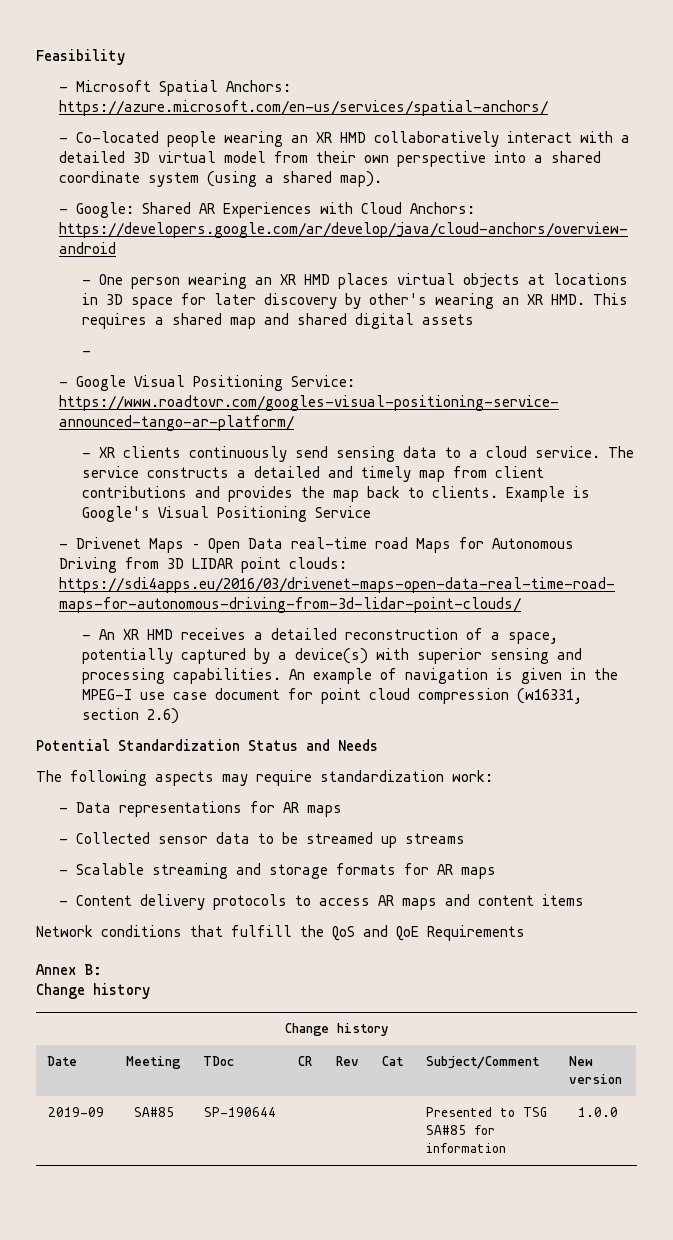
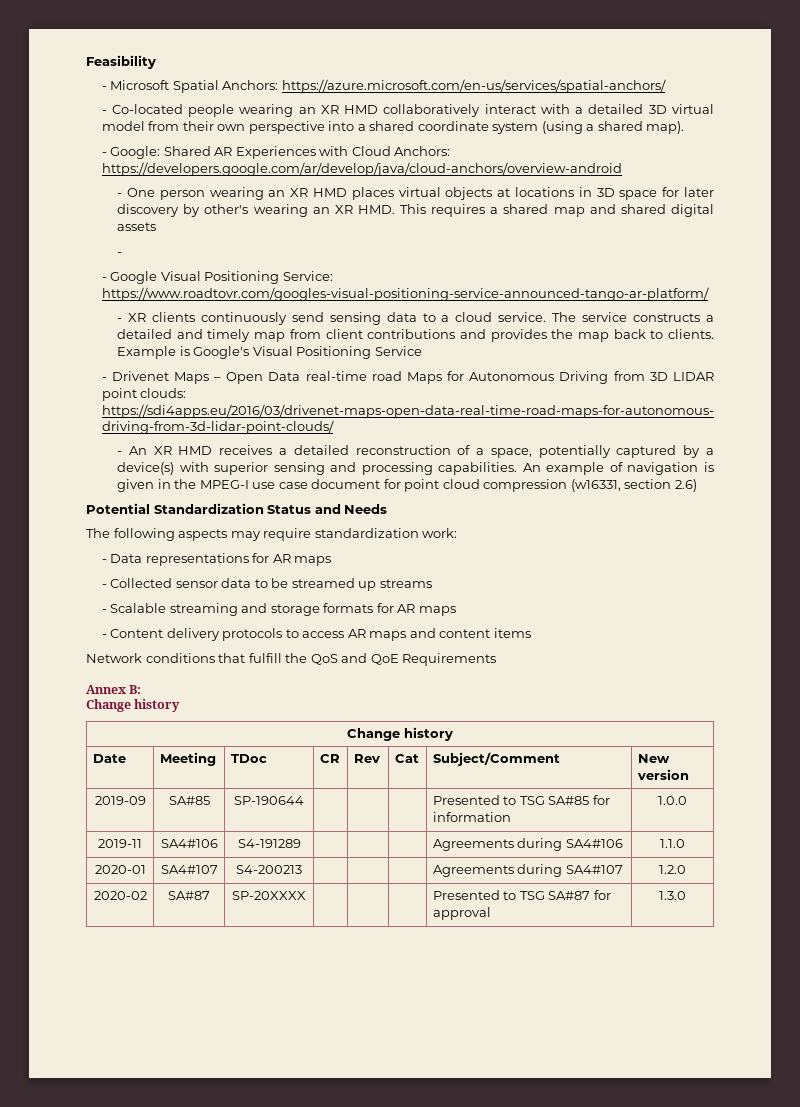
+ 2019-11 | SA4#106 | S4-191289 | | | | Agreements during SA4#106 | 1.1.0
+ 2020-01 | SA4#107 | S4-200213 | | | | Agreements during SA4#107 | 1.2.0
+ 2020-02 | SA#87 | SP-20XXXX | | | | Presented to TSG SA#87 for approval | 1.3.0

